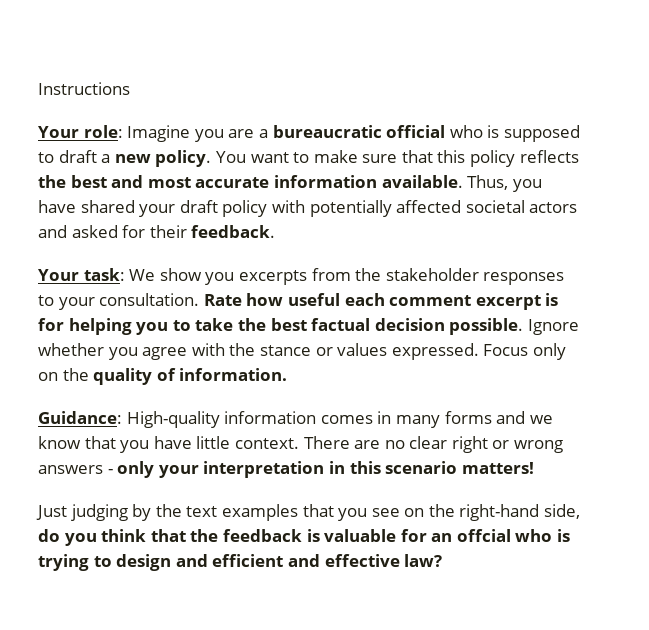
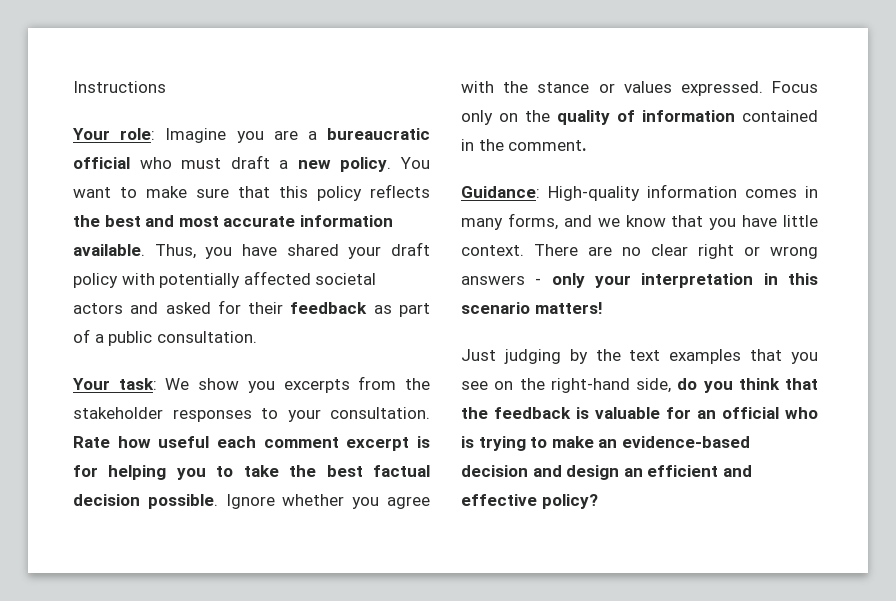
- Your role: Imagine you are a bureaucratic official who is supposed to draft a new policy.
+ Your role: Imagine you are a bureaucratic official who must draft a new policy.
- Thus, you have shared your draft policy with potentially affected societal actors and asked for their feedback.
+ Thus, you have shared your draft policy with potentially affected societal actors and asked for their feedback as part of a public consultation.
- Focus only on the quality of information.
+ Focus only on the quality of information contained in the comment.
- Guidance: High-quality information comes in many forms and we know that you have little context.
+ Guidance: High-quality information comes in many forms, and we know that you have little context.
- Just judging by the text examples that you see on the right-hand side, do you think that the feedback is valuable for an offcial who is trying to design and efficient and effective law?
+ Just judging by the text examples that you see on the right-hand side, do you think that the feedback is valuable for an official who is trying to make an evidence-based decision and design an efficient and effective policy?

